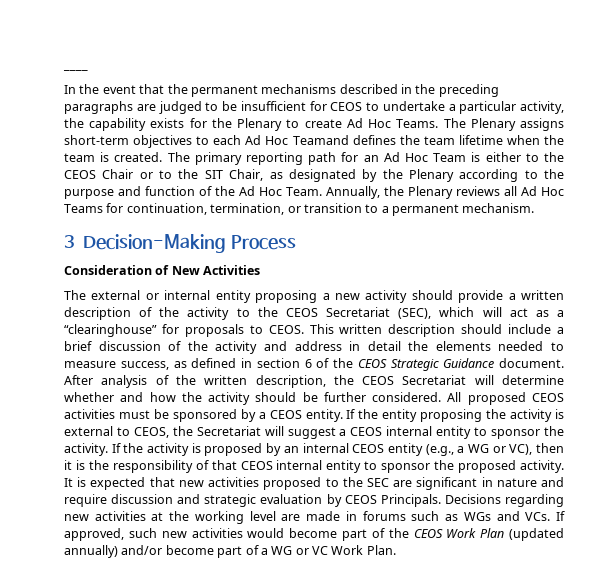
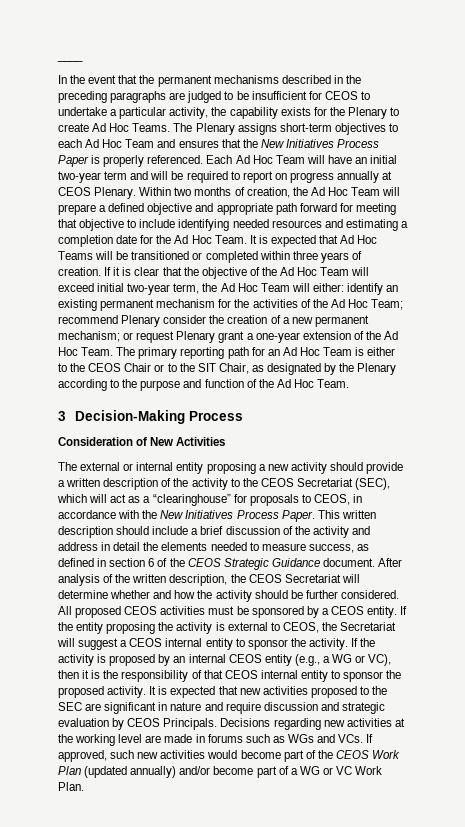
- The Plenary assigns short-term objectives to each Ad Hoc Teamand defines the team lifetime when the team is created.
+ The Plenary assigns short-term objectives to each Ad Hoc Team and ensures that the New Initiatives Process Paper is properly referenced. Each Ad Hoc Team will have an initial two-year term and will be required to report on progress annually at CEOS Plenary. Within two months of creation, the Ad Hoc Team will prepare a defined objective and appropriate path forward for meeting that objective to include identifying needed resources and estimating a completion date for the Ad Hoc Team. It is expected that Ad Hoc Teams will be transitioned or completed within three years of creation. If it is clear that the objective of the Ad Hoc Team will exceed initial two-year term, the Ad Hoc Team will either: identify an existing permanent mechanism for the activities of the Ad Hoc Team; recommend Plenary consider the creation of a new permanent mechanism; or request Plenary grant a one-year extension of the Ad Hoc Team.
- Annually, the Plenary reviews all Ad Hoc Teams for continuation, termination, or transition to a permanent mechanism.
- The external or internal entity proposing a new activity should provide a written description of the activity to the CEOS Secretariat (SEC), which will act as a “clearinghouse” for proposals to CEOS.
+ The external or internal entity proposing a new activity should provide a written description of the activity to the CEOS Secretariat (SEC), which will act as a “clearinghouse” for proposals to CEOS, in accordance with the New Initiatives Process Paper.

